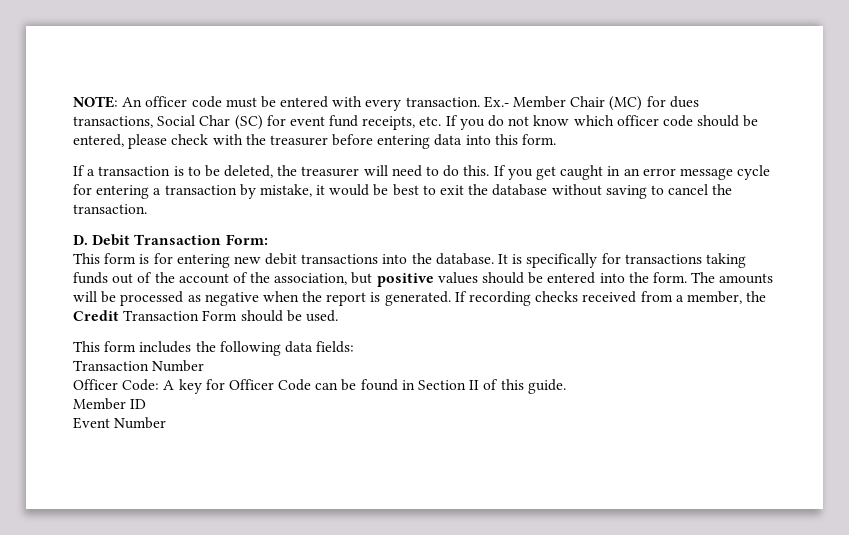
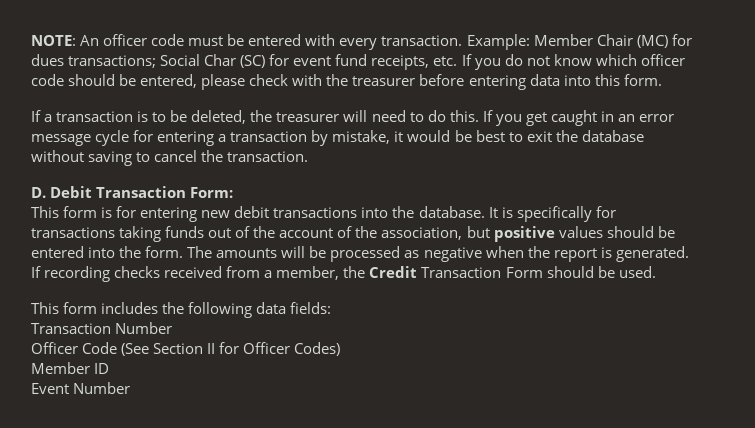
- Ex.- Member Chair (MC) for dues transactions, Social Char (SC) for event fund receipts, etc. If you do not know which officer code should be entered, please check with the treasurer before entering data into this form.
+ Example: Member Chair (MC) for dues transactions; Social Char (SC) for event fund receipts, etc. If you do not know which officer code should be entered, please check with the treasurer before entering data into this form.
- Officer Code: A key for Officer Code can be found in Section II of this guide.
+ Officer Code (See Section II for Officer Codes)

